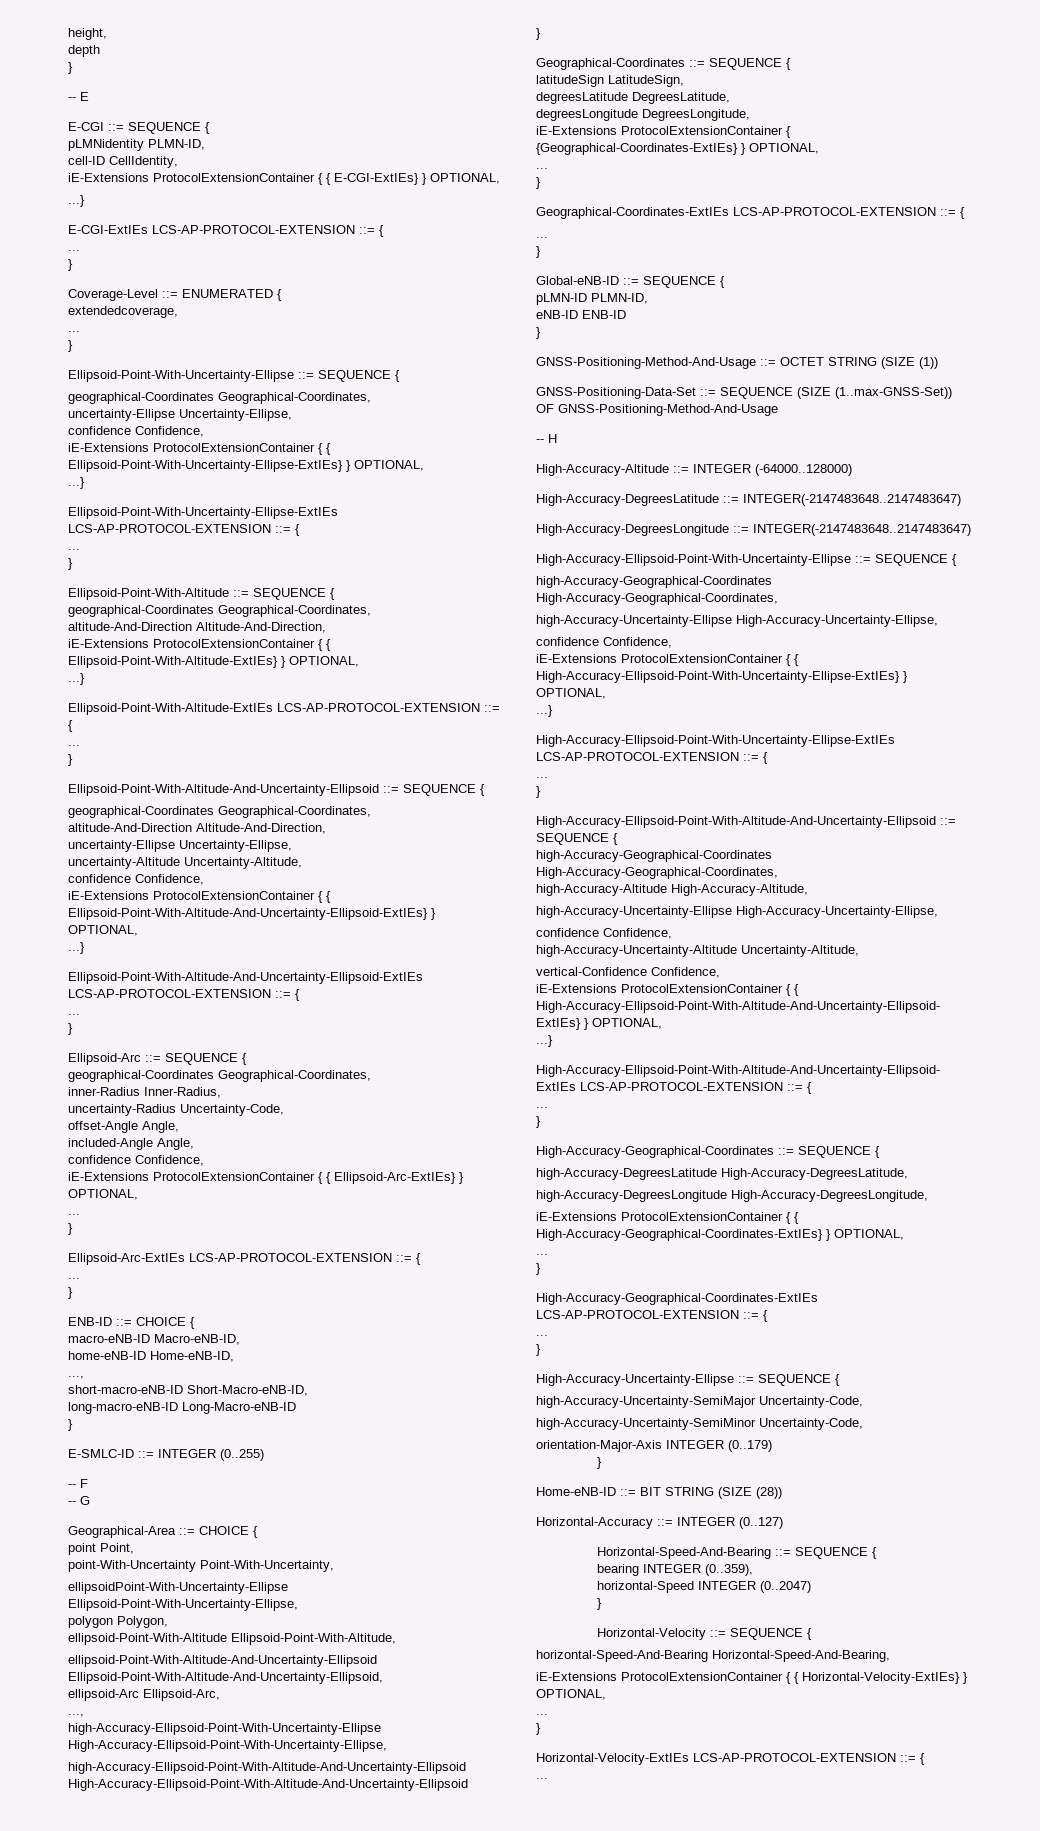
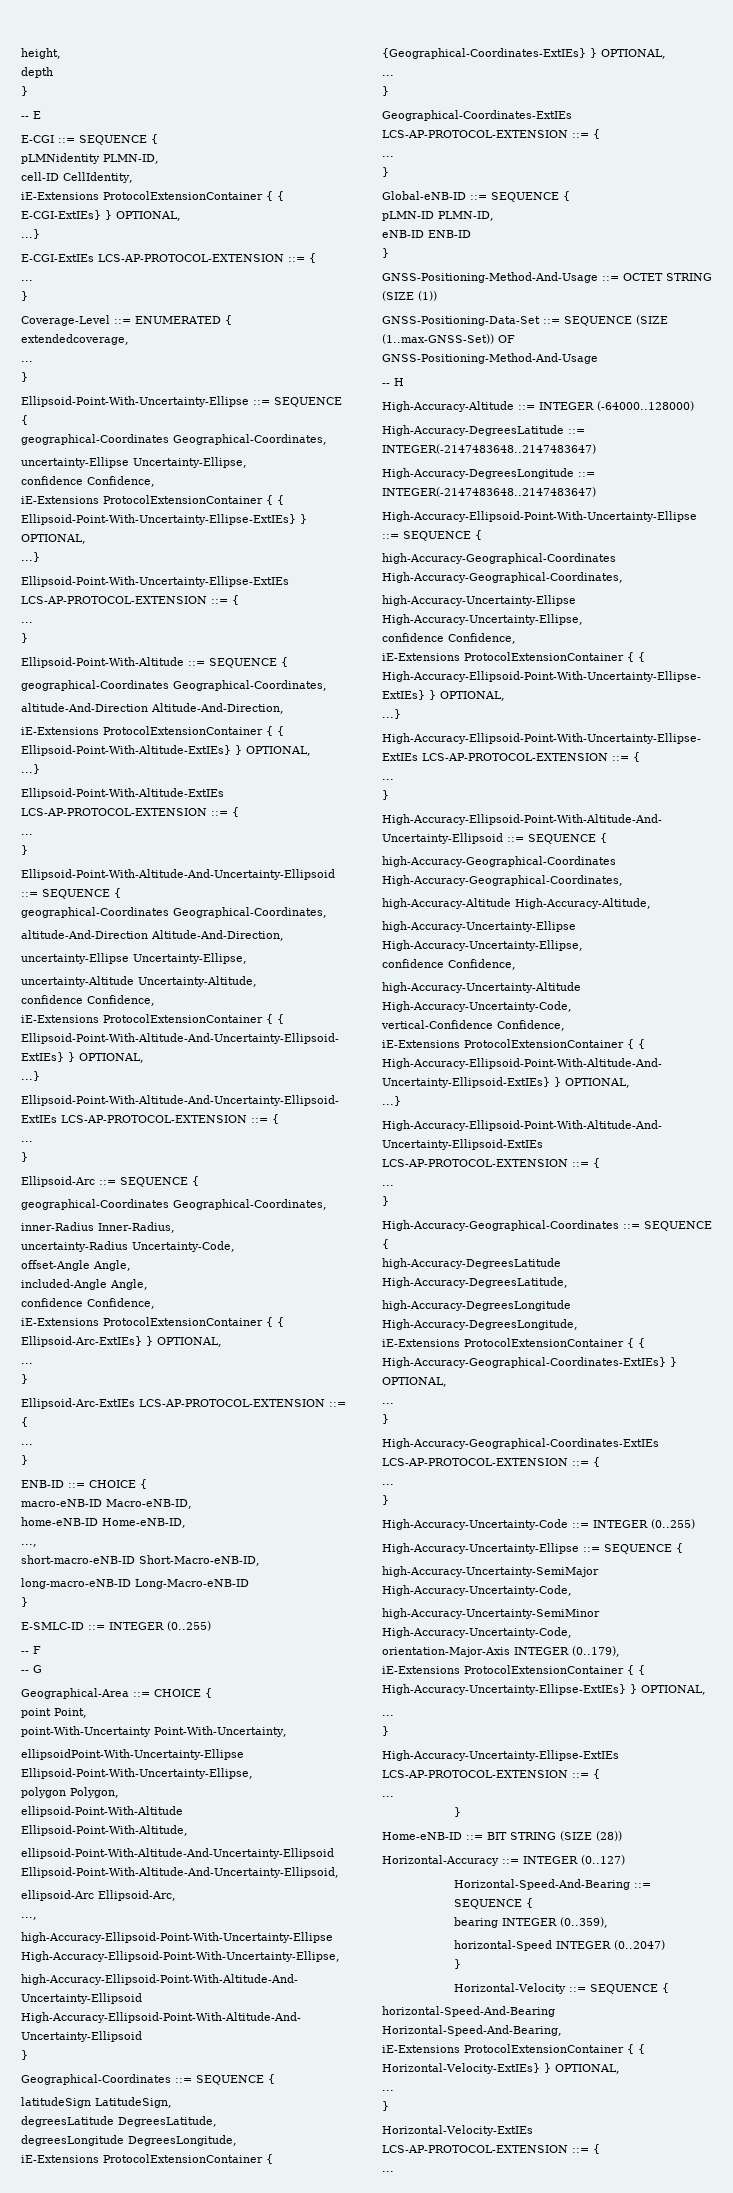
- high-Accuracy-Uncertainty-Altitude Uncertainty-Altitude,
+ high-Accuracy-Uncertainty-Altitude High-Accuracy-Uncertainty-Code,
+ High-Accuracy-Uncertainty-Code ::= INTEGER (0..255)
- high-Accuracy-Uncertainty-SemiMajor Uncertainty-Code,
+ high-Accuracy-Uncertainty-SemiMajor High-Accuracy-Uncertainty-Code,
- high-Accuracy-Uncertainty-SemiMinor Uncertainty-Code,
+ high-Accuracy-Uncertainty-SemiMinor High-Accuracy-Uncertainty-Code,
- orientation-Major-Axis INTEGER (0..179)
+ orientation-Major-Axis INTEGER (0..179),
+ iE-Extensions ProtocolExtensionContainer { { High-Accuracy-Uncertainty-Ellipse-ExtIEs} } OPTIONAL,
+ ...
+ }
+ High-Accuracy-Uncertainty-Ellipse-ExtIEs LCS-AP-PROTOCOL-EXTENSION ::= {
+ ...

